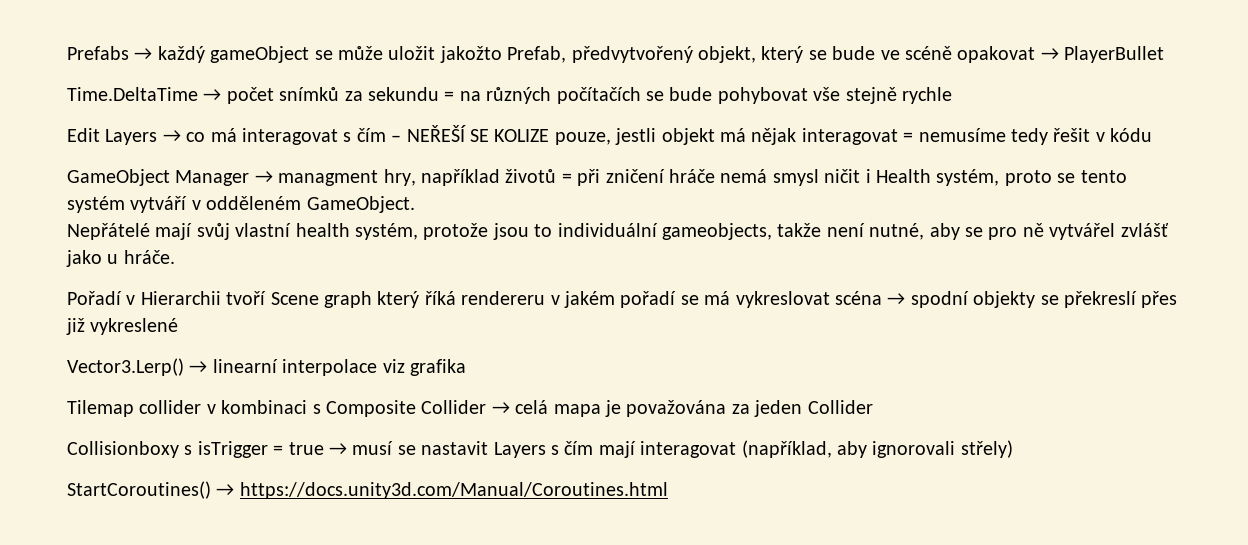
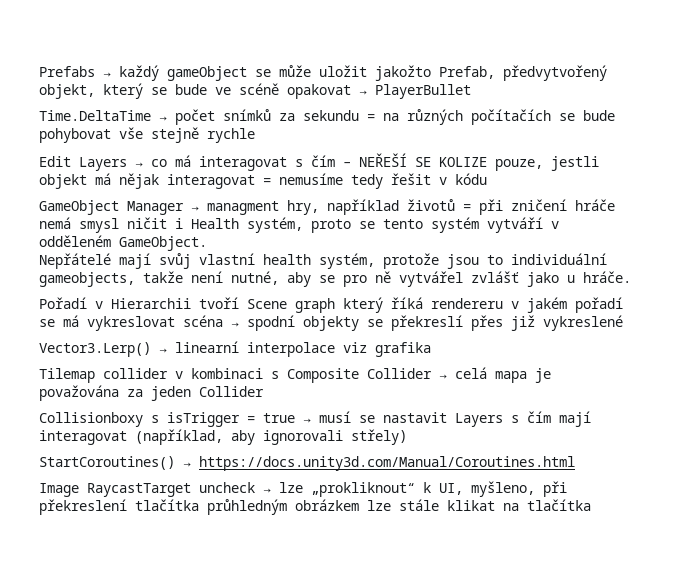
+ Image RaycastTarget uncheck → lze „prokliknout“ k UI, myšleno, při překreslení tlačítka průhledným obrázkem lze stále klikat na tlačítka

